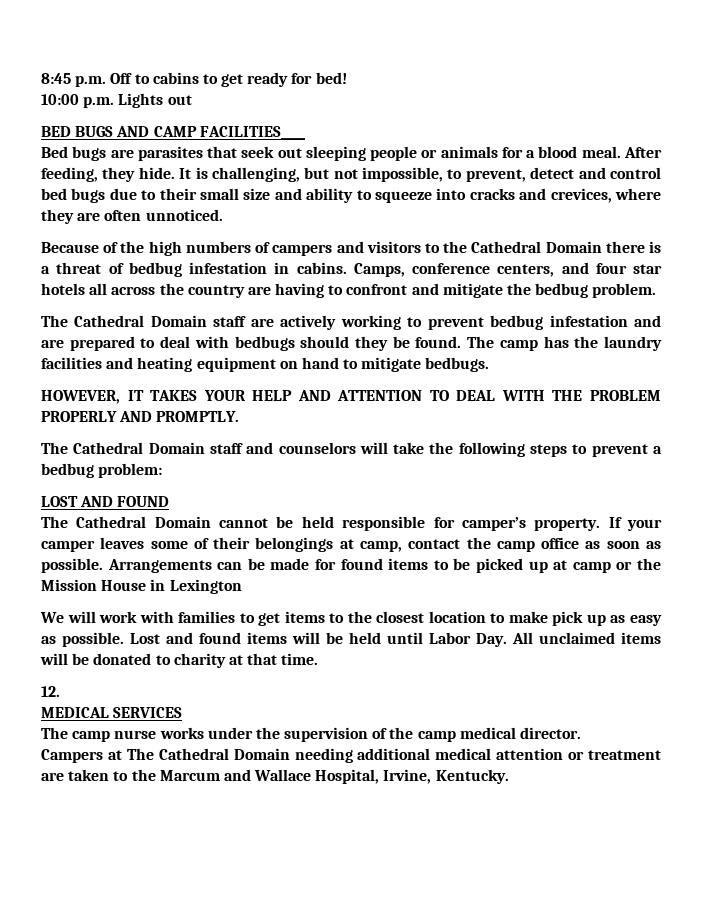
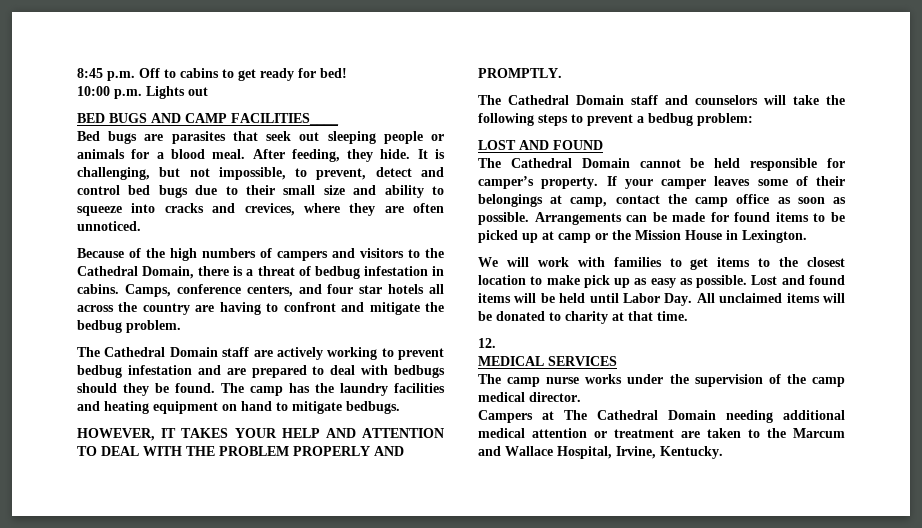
- Because of the high numbers of campers and visitors to the Cathedral Domain there is a threat of bedbug infestation in cabins.
+ Because of the high numbers of campers and visitors to the Cathedral Domain, there is a threat of bedbug infestation in cabins.
- Arrangements can be made for found items to be picked up at camp or the Mission House in Lexington
+ Arrangements can be made for found items to be picked up at camp or the Mission House in Lexington.

